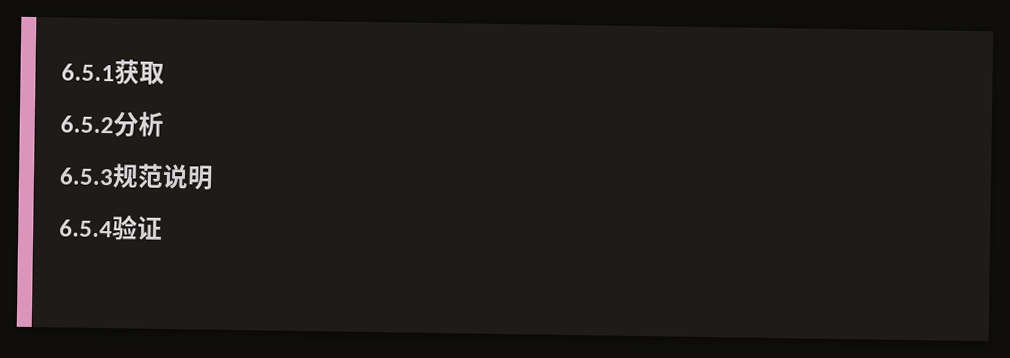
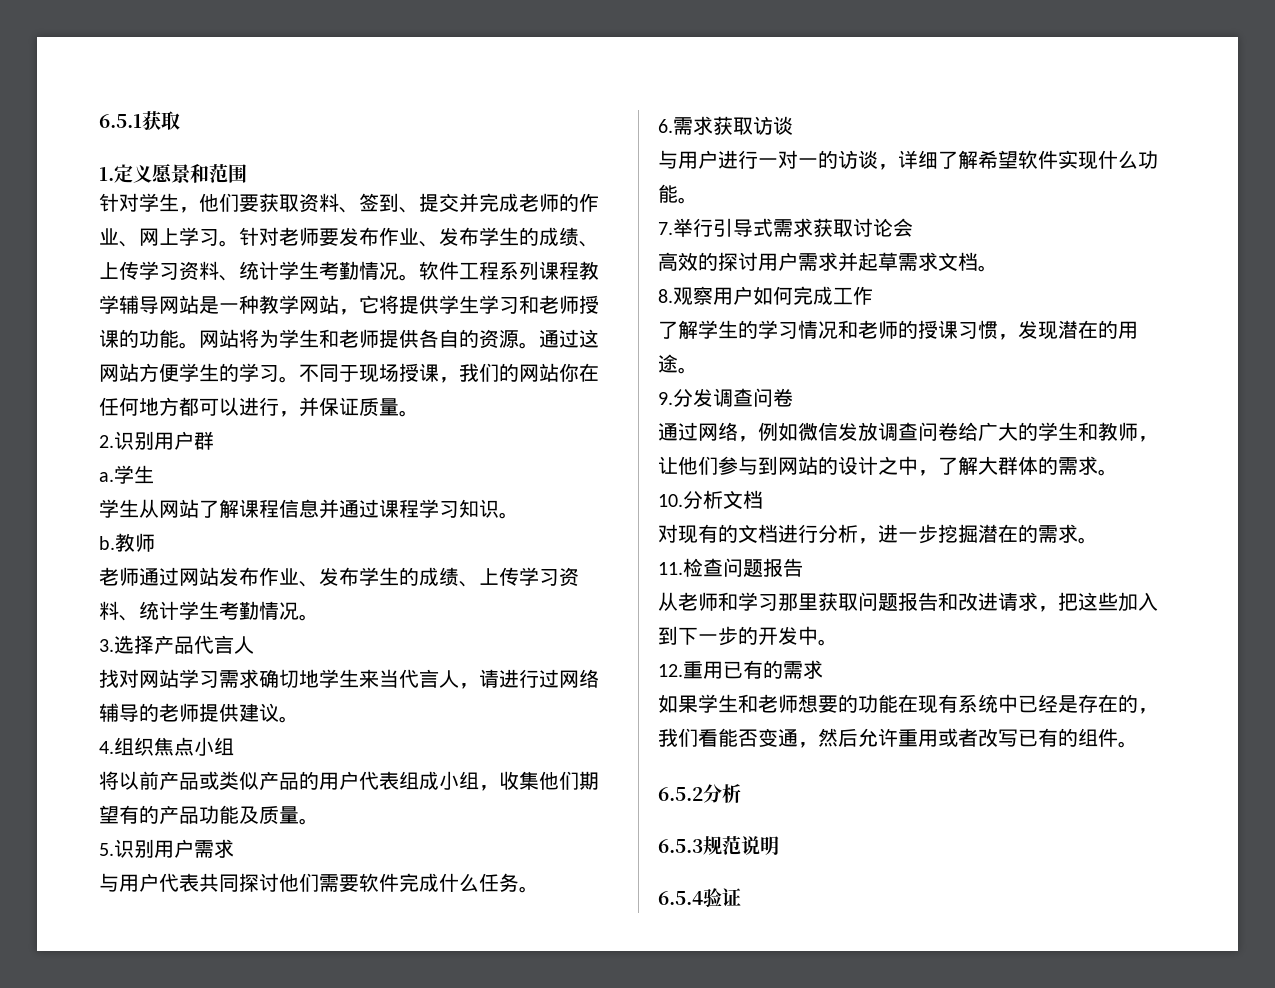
+ 1.定义愿景和范围
+ 针对学生，他们要获取资料、签到、提交并完成老师的作业、网上学习。针对老师要发布作业、发布学生的成绩、上传学习资料、统计学生考勤情况。软件工程系列课程教学辅导网站是一种教学网站，它将提供学生学习和老师授课的功能。网站将为学生和老师提供各自的资源。通过这网站方便学生的学习。不同于现场授课，我们的网站你在任何地方都可以进行，并保证质量。
+ 2.识别用户群
+ a.学生
+ 学生从网站了解课程信息并通过课程学习知识。
+ b.教师
+ 老师通过网站发布作业、发布学生的成绩、上传学习资料、统计学生考勤情况。
+ 3.选择产品代言人
+ 找对网站学习需求确切地学生来当代言人，请进行过网络辅导的老师提供建议。
+ 4.组织焦点小组
+ 将以前产品或类似产品的用户代表组成小组，收集他们期望有的产品功能及质量。
+ 5.识别用户需求
+ 与用户代表共同探讨他们需要软件完成什么任务。
+ 6.需求获取访谈
+ 与用户进行一对一的访谈，详细了解希望软件实现什么功能。
+ 7.举行引导式需求获取讨论会
+ 高效的探讨用户需求并起草需求文档。
+ 8.观察用户如何完成工作
+ 了解学生的学习情况和老师的授课习惯，发现潜在的用途。
+ 9.分发调查问卷
+ 通过网络，例如微信发放调查问卷给广大的学生和教师，让他们参与到网站的设计之中，了解大群体的需求。
+ 10.分析文档
+ 对现有的文档进行分析，进一步挖掘潜在的需求。
+ 11.检查问题报告
+ 从老师和学习那里获取问题报告和改进请求，把这些加入到下一步的开发中。
+ 12.重用已有的需求
+ 如果学生和老师想要的功能在现有系统中已经是存在的，我们看能否变通，然后允许重用或者改写已有的组件。

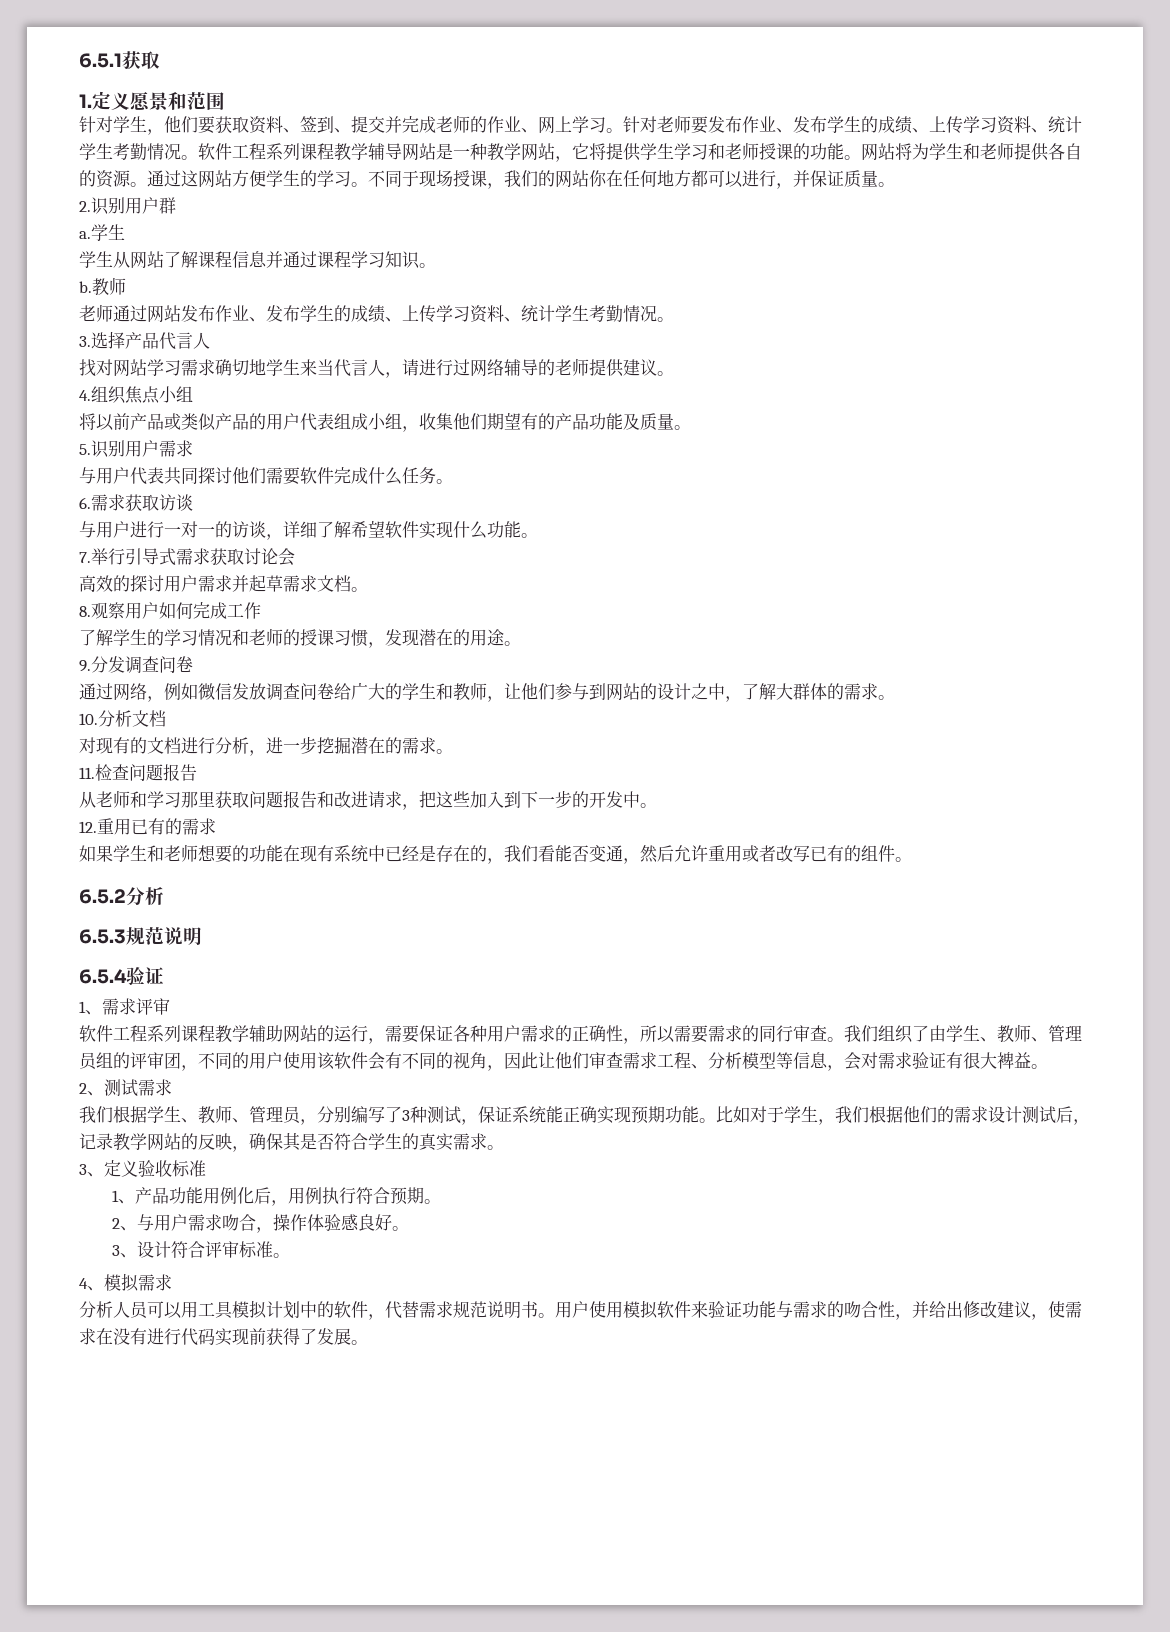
+ 1、需求评审
+ 软件工程系列课程教学辅助网站的运行，需要保证各种用户需求的正确性，所以需要需求的同行审查。我们组织了由学生、教师、管理员组的评审团，不同的用户使用该软件会有不同的视角，因此让他们审查需求工程、分析模型等信息，会对需求验证有很大裨益。
+ 2、测试需求
+ 我们根据学生、教师、管理员，分别编写了3种测试，保证系统能正确实现预期功能。比如对于学生，我们根据他们的需求设计测试后，记录教学网站的反映，确保其是否符合学生的真实需求。
+ 3、定义验收标准
+ 1、产品功能用例化后，用例执行符合预期。
+ 2、与用户需求吻合，操作体验感良好。
+ 3、设计符合评审标准。
+ 4、模拟需求
+ 分析人员可以用工具模拟计划中的软件，代替需求规范说明书。用户使用模拟软件来验证功能与需求的吻合性，并给出修改建议，使需求在没有进行代码实现前获得了发展。

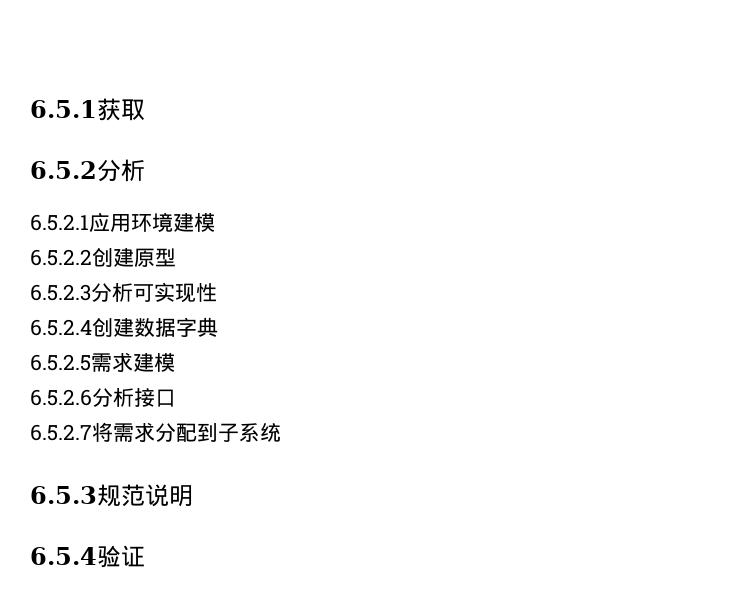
- 1.定义愿景和范围
- 针对学生，他们要获取资料、签到、提交并完成老师的作业、网上学习。针对老师要发布作业、发布学生的成绩、上传学习资料、统计学生考勤情况。软件工程系列课程教学辅导网站是一种教学网站，它将提供学生学习和老师授课的功能。网站将为学生和老师提供各自的资源。通过这网站方便学生的学习。不同于现场授课，我们的网站你在任何地方都可以进行，并保证质量。
- 2.识别用户群
- a.学生
- 学生从网站了解课程信息并通过课程学习知识。
- b.教师
- 老师通过网站发布作业、发布学生的成绩、上传学习资料、统计学生考勤情况。
- 3.选择产品代言人
- 找对网站学习需求确切地学生来当代言人，请进行过网络辅导的老师提供建议。
- 4.组织焦点小组
- 将以前产品或类似产品的用户代表组成小组，收集他们期望有的产品功能及质量。
- 5.识别用户需求
- 与用户代表共同探讨他们需要软件完成什么任务。
- 6.需求获取访谈
- 与用户进行一对一的访谈，详细了解希望软件实现什么功能。
- 7.举行引导式需求获取讨论会
- 高效的探讨用户需求并起草需求文档。
- 8.观察用户如何完成工作
- 了解学生的学习情况和老师的授课习惯，发现潜在的用途。
- 9.分发调查问卷
- 通过网络，例如微信发放调查问卷给广大的学生和教师，让他们参与到网站的设计之中，了解大群体的需求。
- 10.分析文档
- 对现有的文档进行分析，进一步挖掘潜在的需求。
- 11.检查问题报告
- 从老师和学习那里获取问题报告和改进请求，把这些加入到下一步的开发中。
- 12.重用已有的需求
- 如果学生和老师想要的功能在现有系统中已经是存在的，我们看能否变通，然后允许重用或者改写已有的组件。
  6.5.2分析
+ 6.5.2.1应用环境建模
+ 6.5.2.2创建原型
+ 6.5.2.3分析可实现性
+ 6.5.2.4创建数据字典
+ 6.5.2.5需求建模
+ 6.5.2.6分析接口
+ 6.5.2.7将需求分配到子系统
- 1、需求评审
- 软件工程系列课程教学辅助网站的运行，需要保证各种用户需求的正确性，所以需要需求的同行审查。我们组织了由学生、教师、管理员组的评审团，不同的用户使用该软件会有不同的视角，因此让他们审查需求工程、分析模型等信息，会对需求验证有很大裨益。
- 2、测试需求
- 我们根据学生、教师、管理员，分别编写了3种测试，保证系统能正确实现预期功能。比如对于学生，我们根据他们的需求设计测试后，记录教学网站的反映，确保其是否符合学生的真实需求。
- 3、定义验收标准
- 1、产品功能用例化后，用例执行符合预期。
- 2、与用户需求吻合，操作体验感良好。
- 3、设计符合评审标准。
- 4、模拟需求
- 分析人员可以用工具模拟计划中的软件，代替需求规范说明书。用户使用模拟软件来验证功能与需求的吻合性，并给出修改建议，使需求在没有进行代码实现前获得了发展。

